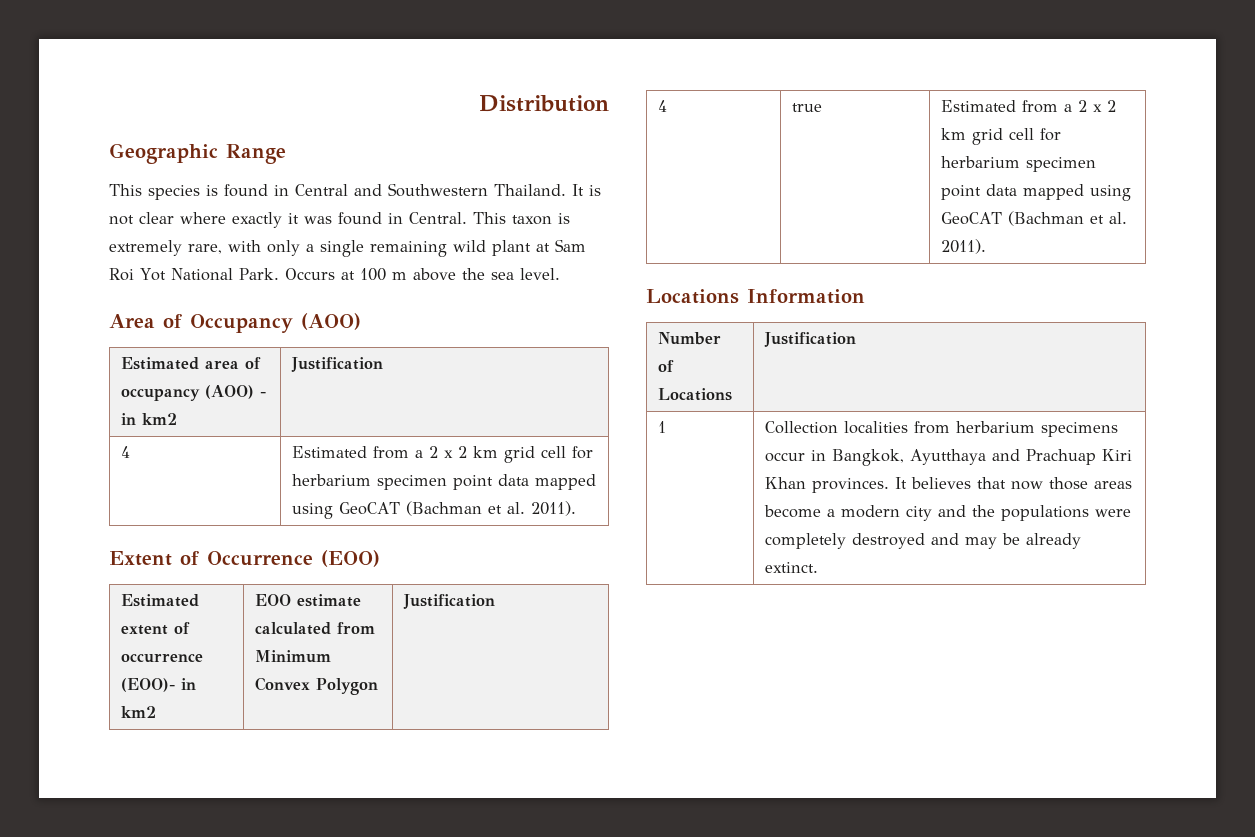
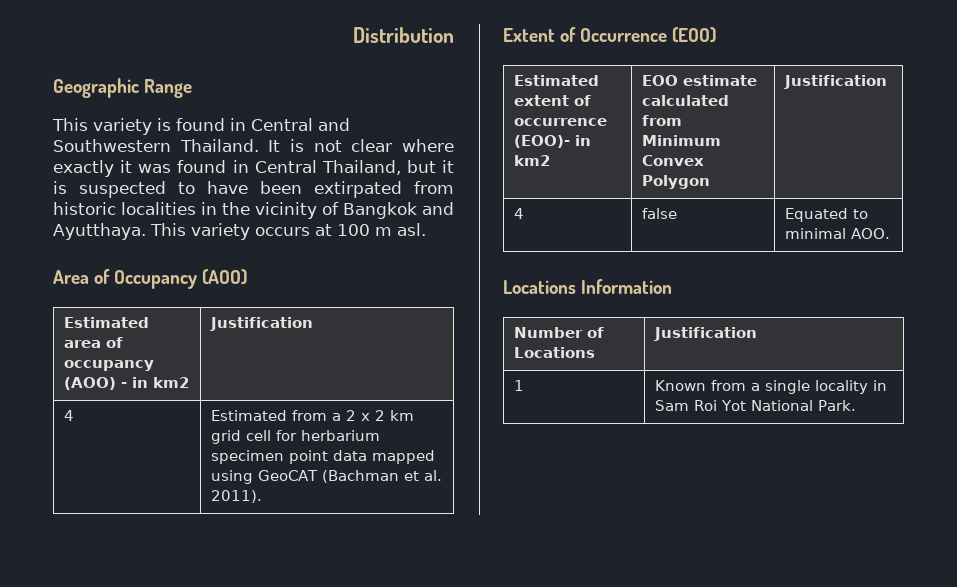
- This species is found in Central and Southwestern Thailand.
+ This variety is found in Central and Southwestern Thailand.
- It is not clear where exactly it was found in Central. This taxon is extremely rare, with only a single remaining wild plant at Sam Roi Yot National Park. Occurs at 100 m above the sea level.
+ It is not clear where exactly it was found in Central Thailand, but it is suspected to have been extirpated from historic localities in the vicinity of Bangkok and Ayutthaya. This variety occurs at 100 m asl.
- 4 | true | Estimated from a 2 x 2 km grid cell for herbarium specimen point data mapped using GeoCAT (Bachman et al. 2011).
+ 4 | false | Equated to minimal AOO.
- 1 | Collection localities from herbarium specimens occur in Bangkok, Ayutthaya and Prachuap Kiri Khan provinces. It believes that now those areas become a modern city and the populations were completely destroyed and may be already extinct.
+ 1 | Known from a single locality in Sam Roi Yot National Park.

